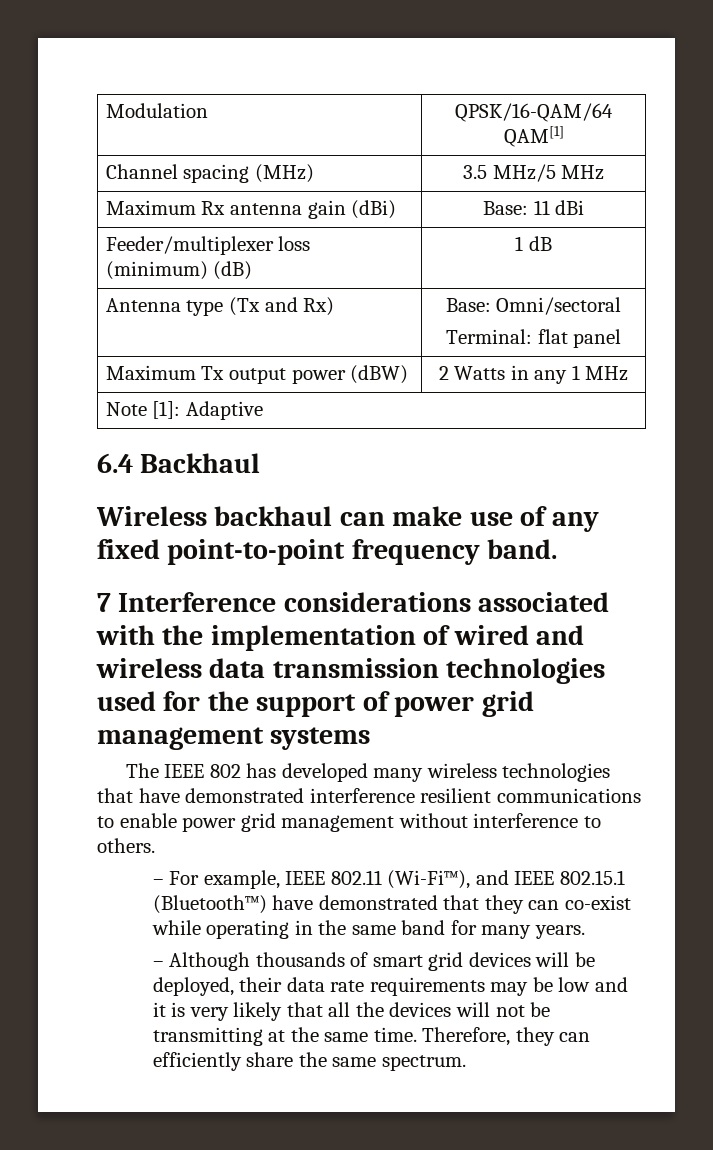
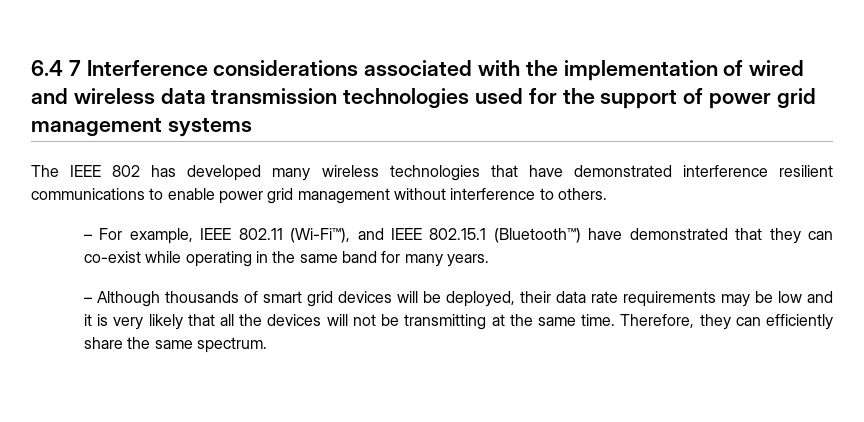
- Modulation | QPSK/16-QAM/64 QAM[1]
- Channel spacing (MHz) | 3.5 MHz/5 MHz
- Maximum Rx antenna gain (dBi) | Base: 11 dBi
- Feeder/multiplexer loss (minimum) (dB) | 1 dB
- Antenna type (Tx and Rx) | Base: Omni/sectoral
- Terminal: flat panel
- Maximum Tx output power (dBW) | 2 Watts in any 1 MHz
- Note [1]: Adaptive
- 6.4 Backhaul
- Wireless backhaul can make use of any fixed point-to-point frequency band.
- 7 Interference considerations associated with the implementation of wired and wireless data transmission technologies used for the support of power grid management systems
+ 6.4 7 Interference considerations associated with the implementation of wired and wireless data transmission technologies used for the support of power grid management systems

